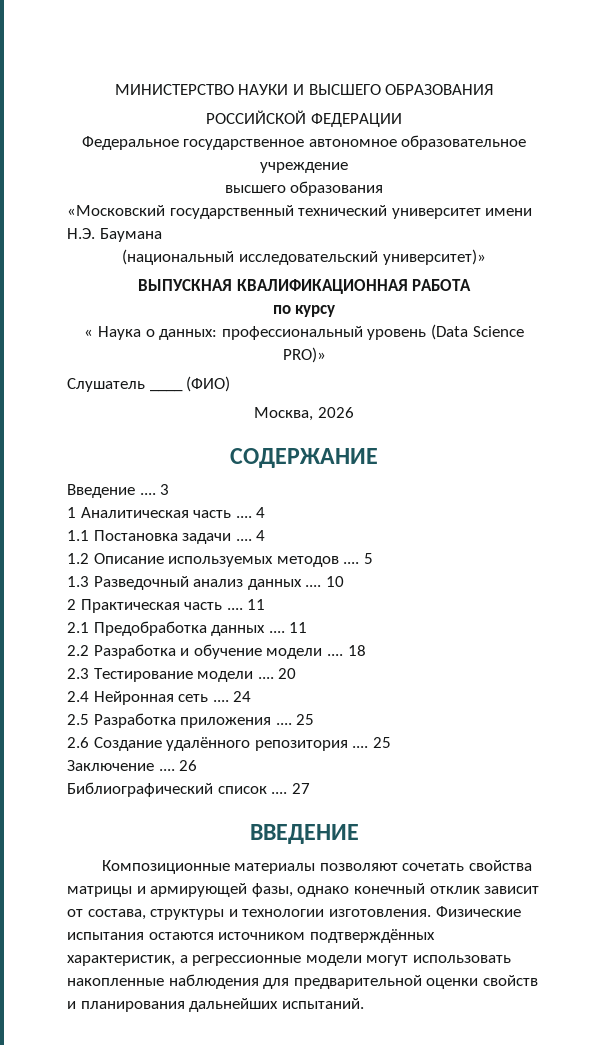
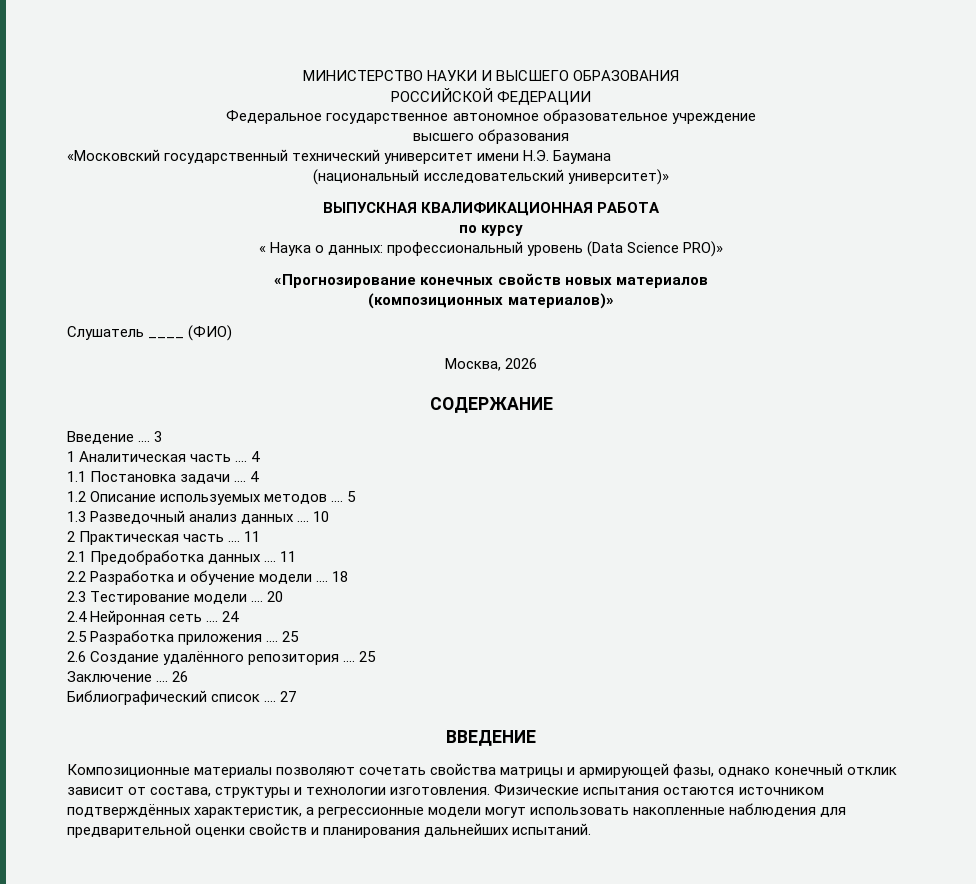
+ «Прогнозирование конечных свойств новых материалов
+ (композиционных материалов)»

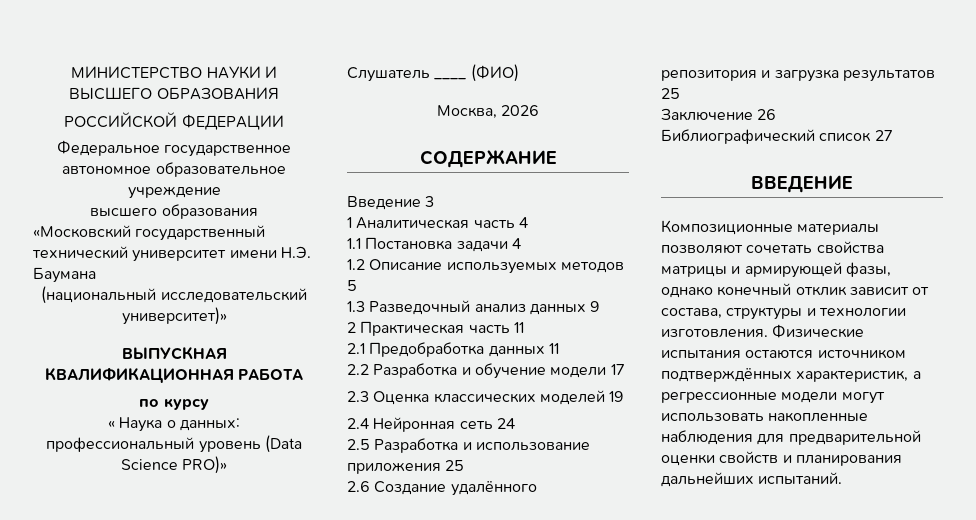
- «Прогнозирование конечных свойств новых материалов
- (композиционных материалов)»
- Введение .... 3
+ Введение 3
- 1 Аналитическая часть .... 4
+ 1 Аналитическая часть 4
- 1.1 Постановка задачи .... 4
+ 1.1 Постановка задачи 4
- 1.2 Описание используемых методов .... 5
+ 1.2 Описание используемых методов 5
- 1.3 Разведочный анализ данных .... 10
+ 1.3 Разведочный анализ данных 9
- 2 Практическая часть .... 11
+ 2 Практическая часть 11
- 2.1 Предобработка данных .... 11
+ 2.1 Предобработка данных 11
- 2.2 Разработка и обучение модели .... 18
+ 2.2 Разработка и обучение модели 17
- 2.3 Тестирование модели .... 20
+ 2.3 Оценка классических моделей 19
- 2.4 Нейронная сеть .... 24
+ 2.4 Нейронная сеть 24
- 2.5 Разработка приложения .... 25
+ 2.5 Разработка и использование приложения 25
- 2.6 Создание удалённого репозитория .... 25
+ 2.6 Создание удалённого репозитория и загрузка результатов 25
- Заключение .... 26
+ Заключение 26
- Библиографический список .... 27
+ Библиографический список 27

